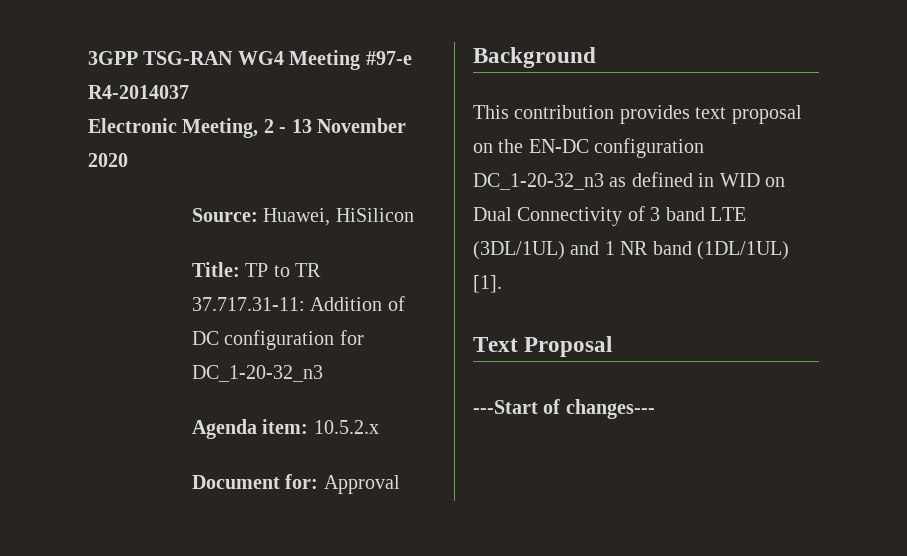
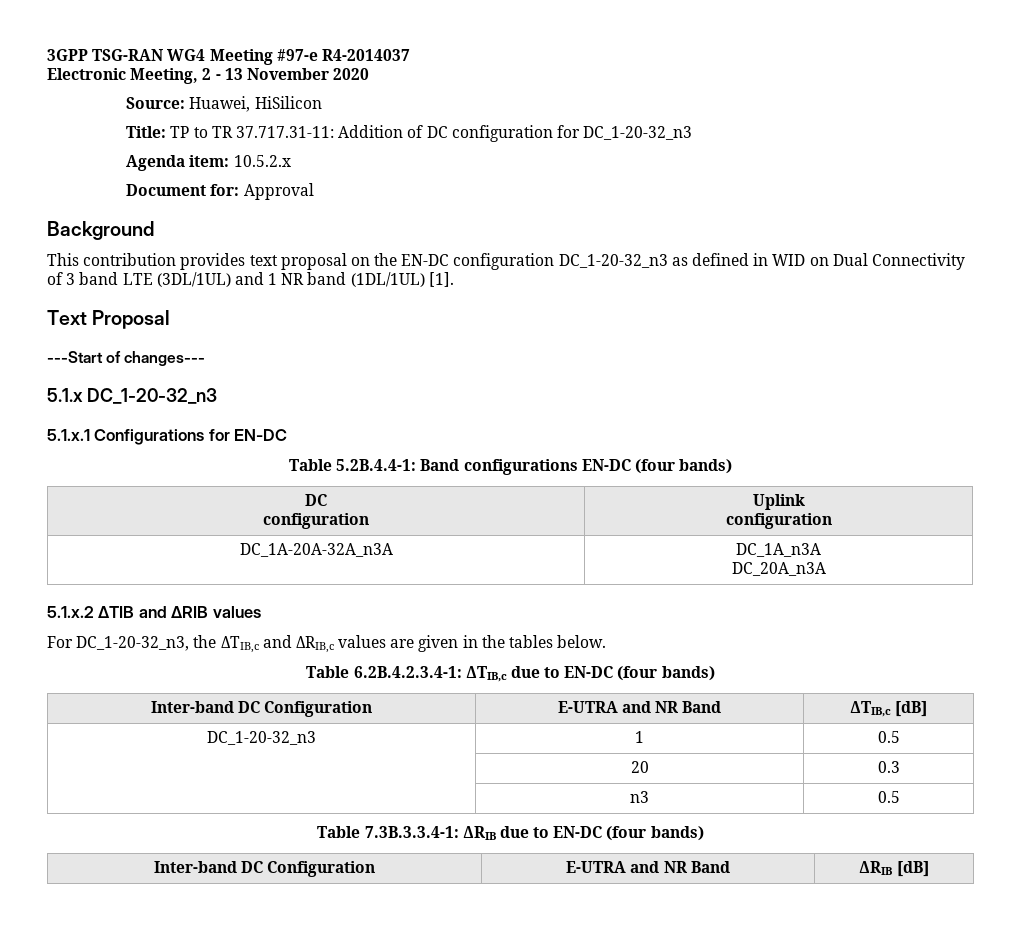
+ 5.1.x DC_1-20-32_n3
+ 5.1.x.1 Configurations for EN-DC
+ Table 5.2B.4.4-1: Band configurations EN-DC (four bands)
+ DC
+ configuration | Uplink
+ configuration
+ DC_1A-20A-32A_n3A | DC_1A_n3A
+ DC_20A_n3A
+ 5.1.x.2 ∆TIB and ∆RIB values
+ For DC_1-20-32_n3, the ΔTIB,c and ΔRIB,c values are given in the tables below.
+ Table 6.2B.4.2.3.4-1: ΔTIB,c due to EN-DC (four bands)
+ Inter-band DC Configuration | E-UTRA and NR Band | ΔTIB,c [dB]
+ DC_1-20-32_n3 | 1 | 0.5
+ | 20 | 0.3
+ | n3 | 0.5
+ Table 7.3B.3.3.4-1: ΔRIB due to EN-DC (four bands)
+ Inter-band DC Configuration | E-UTRA and NR Band | ΔRIB [dB]

